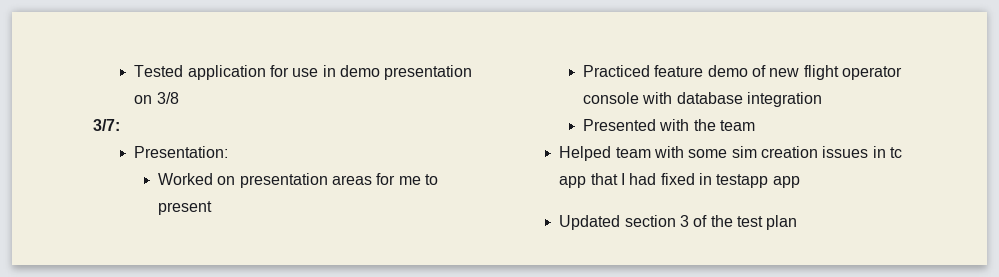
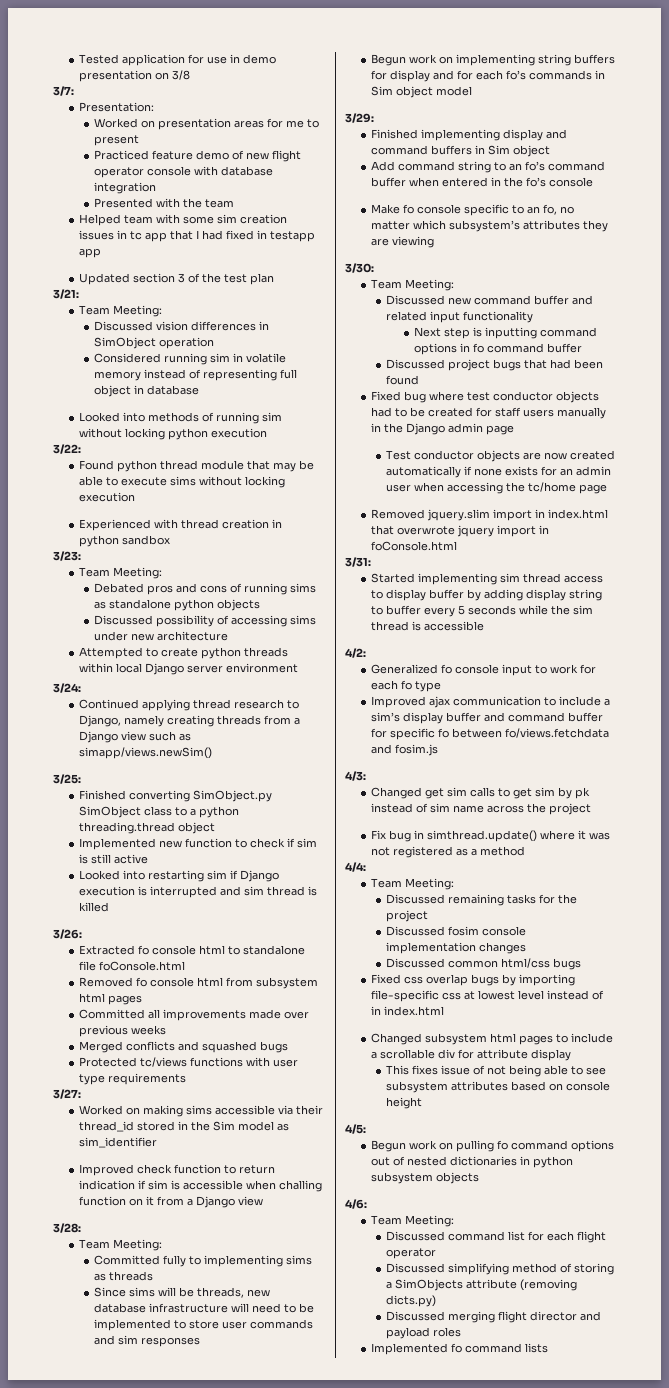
+ 3/21:
+ Team Meeting:
+ Discussed vision differences in SimObject operation
+ Considered running sim in volatile memory instead of representing full object in database
+ Looked into methods of running sim without locking python execution
+ 3/22:
+ Found python thread module that may be able to execute sims without locking execution
+ Experienced with thread creation in python sandbox
+ 3/23:
+ Team Meeting:
+ Debated pros and cons of running sims as standalone python objects
+ Discussed possibility of accessing sims under new architecture
+ Attempted to create python threads within local Django server environment
+ 3/24:
+ Continued applying thread research to Django, namely creating threads from a Django view such as simapp/views.newSim()
+ 3/25:
+ Finished converting SimObject.py SimObject class to a python threading.thread object
+ Implemented new function to check if sim is still active
+ Looked into restarting sim if Django execution is interrupted and sim thread is killed
+ 3/26:
+ Extracted fo console html to standalone file foConsole.html
+ Removed fo console html from subsystem html pages
+ Committed all improvements made over previous weeks
+ Merged conflicts and squashed bugs
+ Protected tc/views functions with user type requirements
+ 3/27:
+ Worked on making sims accessible via their thread_id stored in the Sim model as sim_identifier
+ Improved check function to return indication if sim is accessible when challing function on it from a Django view
+ 3/28:
+ Team Meeting:
+ Committed fully to implementing sims as threads
+ Since sims will be threads, new database infrastructure will need to be implemented to store user commands and sim responses
+ Begun work on implementing string buffers for display and for each fo’s commands in Sim object model
+ 3/29:
+ Finished implementing display and command buffers in Sim object
+ Add command string to an fo’s command buffer when entered in the fo’s console
+ Make fo console specific to an fo, no matter which subsystem’s attributes they are viewing
+ 3/30:
+ Team Meeting:
+ Discussed new command buffer and related input functionality
+ Next step is inputting command options in fo command buffer
+ Discussed project bugs that had been found
+ Fixed bug where test conductor objects had to be created for staff users manually in the Django admin page
+ Test conductor objects are now created automatically if none exists for an admin user when accessing the tc/home page
+ Removed jquery.slim import in index.html that overwrote jquery import in foConsole.html
+ 3/31:
+ Started implementing sim thread access to display buffer by adding display string to buffer every 5 seconds while the sim thread is accessible
+ 4/2:
+ Generalized fo console input to work for each fo type
+ Improved ajax communication to include a sim’s display buffer and command buffer for specific fo between fo/views.fetchdata and fosim.js
+ 4/3:
+ Changed get sim calls to get sim by pk instead of sim name across the project
+ Fix bug in simthread.update() where it was not registered as a method
+ 4/4:
+ Team Meeting:
+ Discussed remaining tasks for the project
+ Discussed fosim console implementation changes
+ Discussed common html/css bugs
+ Fixed css overlap bugs by importing file-specific css at lowest level instead of in index.html
+ Changed subsystem html pages to include a scrollable div for attribute display
+ This fixes issue of not being able to see subsystem attributes based on console height
+ 4/5:
+ Begun work on pulling fo command options out of nested dictionaries in python subsystem objects
+ 4/6:
+ Team Meeting:
+ Discussed command list for each flight operator
+ Discussed simplifying method of storing a SimObjects attribute (removing dicts.py)
+ Discussed merging flight director and payload roles
+ Implemented fo command lists

